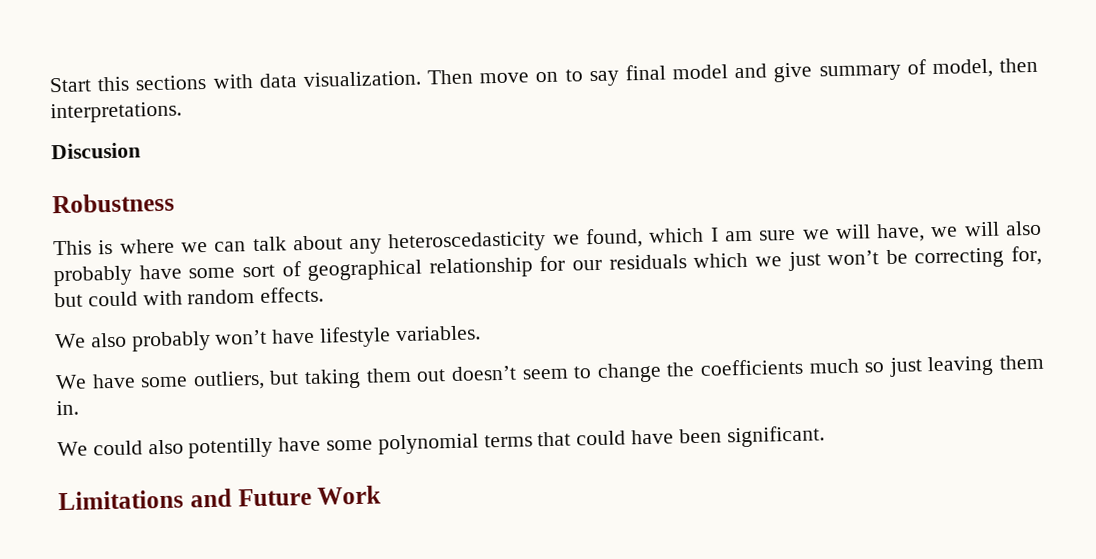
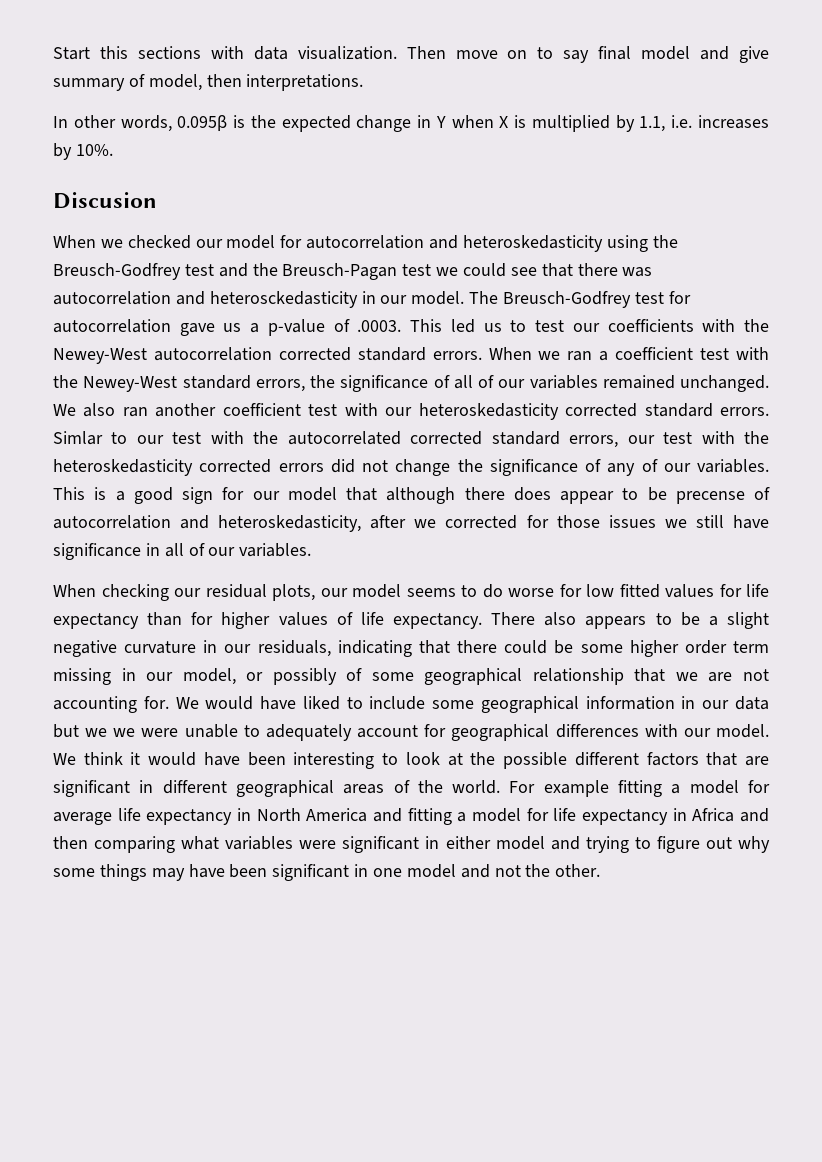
+ In other words, 0.095β is the expected change in Y when X is multiplied by 1.1, i.e. increases by 10%.
  Discusion
- Robustness
- This is where we can talk about any heteroscedasticity we found, which I am sure we will have, we will also probably have some sort of geographical relationship for our residuals which we just won’t be correcting for, but could with random effects.
- We also probably won’t have lifestyle variables.
- We have some outliers, but taking them out doesn’t seem to change the coefficients much so just leaving them in.
- We could also potentilly have some polynomial terms that could have been significant.
- Limitations and Future Work
+ When we checked our model for autocorrelation and heteroskedasticity using the Breusch-Godfrey test and the Breusch-Pagan test we could see that there was autocorrelation and heterosckedasticity in our model. The Breusch-Godfrey test for autocorrelation gave us a p-value of .0003. This led us to test our coefficients with the Newey-West autocorrelation corrected standard errors. When we ran a coefficient test with the Newey-West standard errors, the significance of all of our variables remained unchanged. We also ran another coefficient test with our heteroskedasticity corrected standard errors. Simlar to our test with the autocorrelated corrected standard errors, our test with the heteroskedasticity corrected errors did not change the significance of any of our variables. This is a good sign for our model that although there does appear to be precense of autocorrelation and heteroskedasticity, after we corrected for those issues we still have significance in all of our variables.
+ When checking our residual plots, our model seems to do worse for low fitted values for life expectancy than for higher values of life expectancy. There also appears to be a slight negative curvature in our residuals, indicating that there could be some higher order term missing in our model, or possibly of some geographical relationship that we are not accounting for. We would have liked to include some geographical information in our data but we we were unable to adequately account for geographical differences with our model. We think it would have been interesting to look at the possible different factors that are significant in different geographical areas of the world. For example fitting a model for average life expectancy in North America and fitting a model for life expectancy in Africa and then comparing what variables were significant in either model and trying to figure out why some things may have been significant in one model and not the other.

